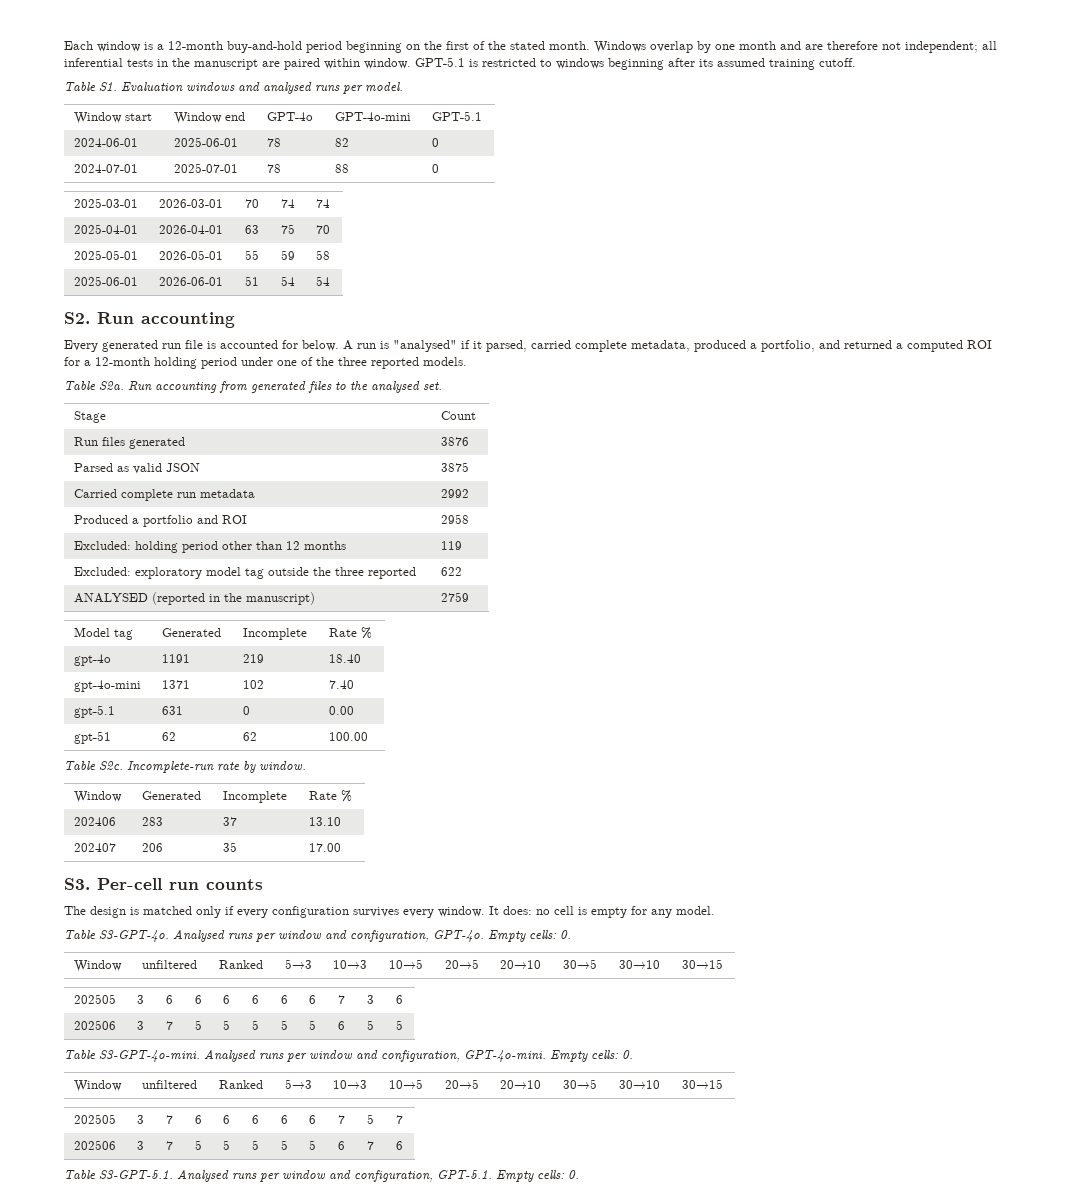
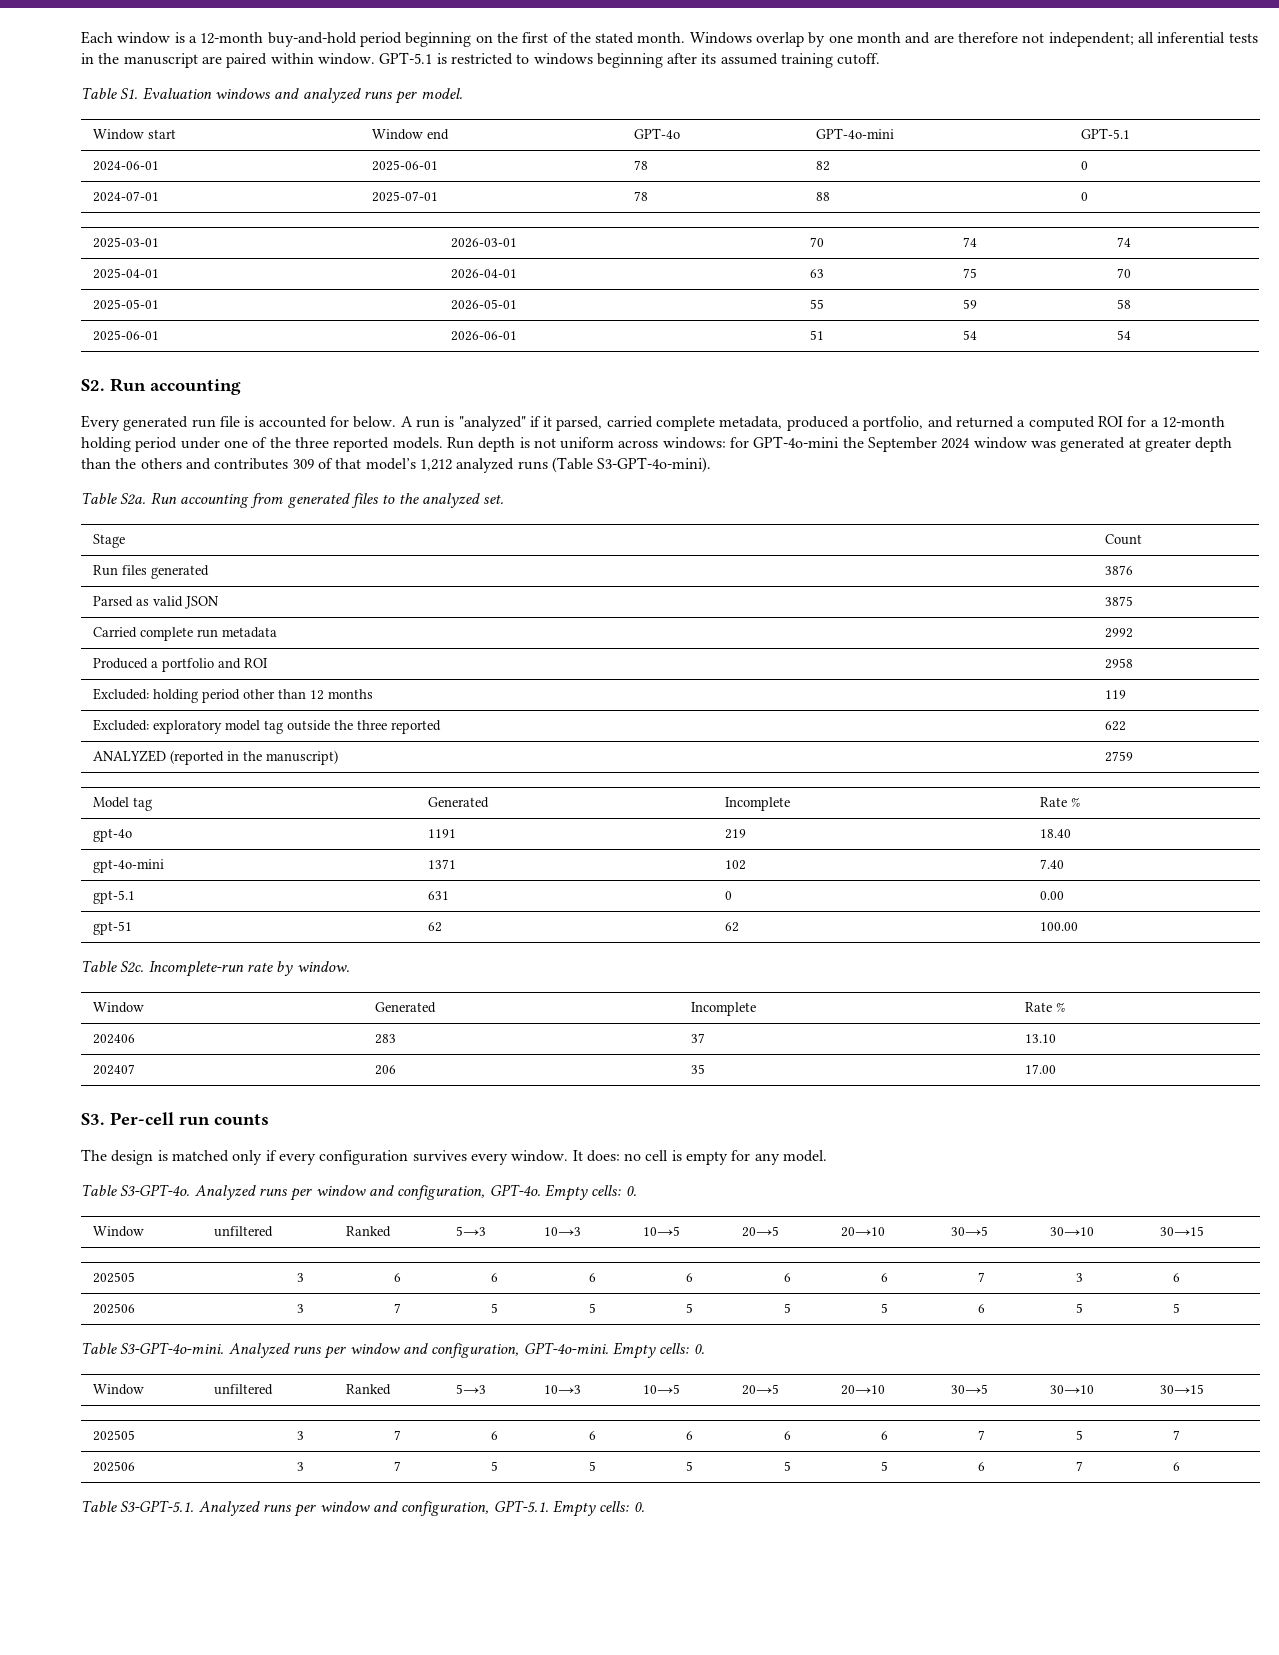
- Table S1. Evaluation windows and analysed runs per model.
+ Table S1. Evaluation windows and analyzed runs per model.
- A run is "analysed" if it parsed, carried complete metadata, produced a portfolio, and returned a computed ROI for a 12-month holding period under one of the three reported models.
+ A run is "analyzed" if it parsed, carried complete metadata, produced a portfolio, and returned a computed ROI for a 12-month holding period under one of the three reported models. Run depth is not uniform across windows: for GPT-4o-mini the September 2024 window was generated at greater depth than the others and contributes 309 of that model’s 1,212 analyzed runs (Table S3-GPT-4o-mini).
- Table S2a. Run accounting from generated files to the analysed set.
+ Table S2a. Run accounting from generated files to the analyzed set.
- ANALYSED (reported in the manuscript) | 2759
+ ANALYZED (reported in the manuscript) | 2759
- Analysed runs per window and configuration, GPT-4o.
+ Analyzed runs per window and configuration, GPT-4o.
- Analysed runs per window and configuration, GPT-4o-mini.
+ Analyzed runs per window and configuration, GPT-4o-mini.
- Table S3-GPT-5.1. Analysed runs per window and configuration, GPT-5.1. Empty cells: 0.
+ Table S3-GPT-5.1. Analyzed runs per window and configuration, GPT-5.1. Empty cells: 0.

